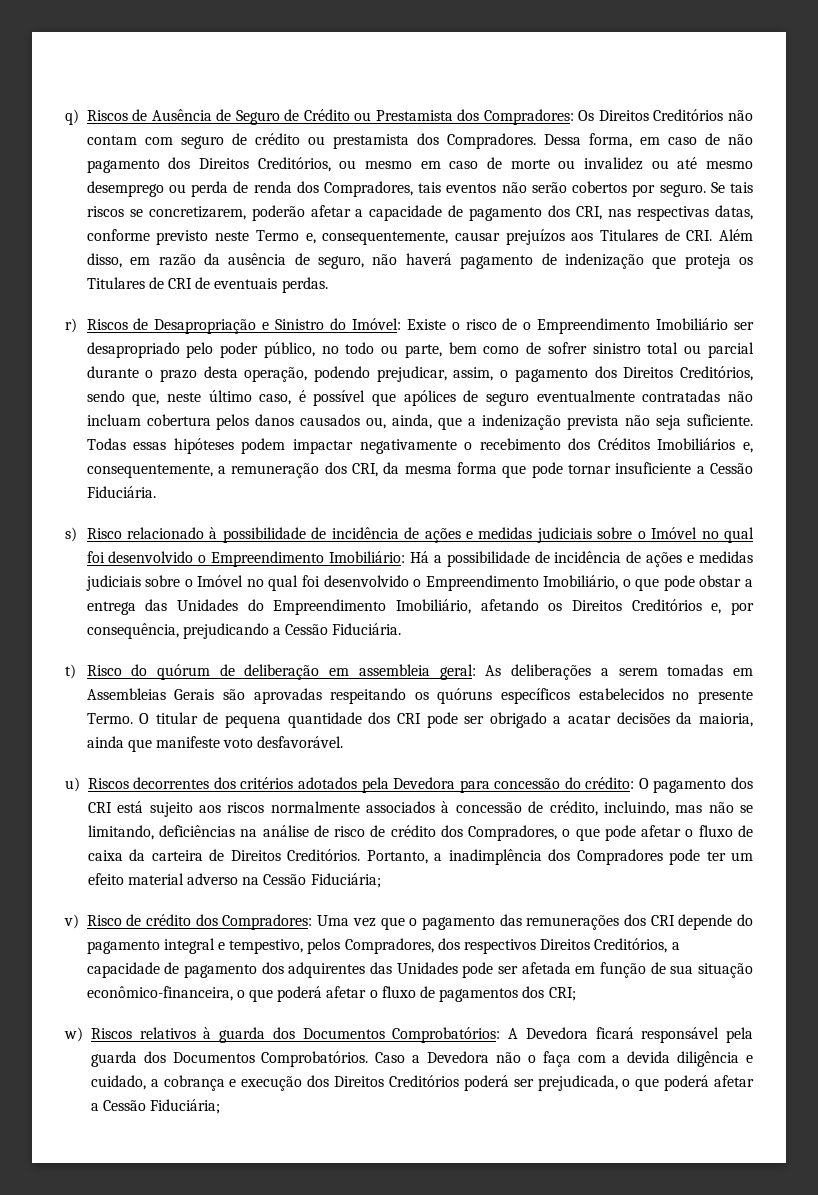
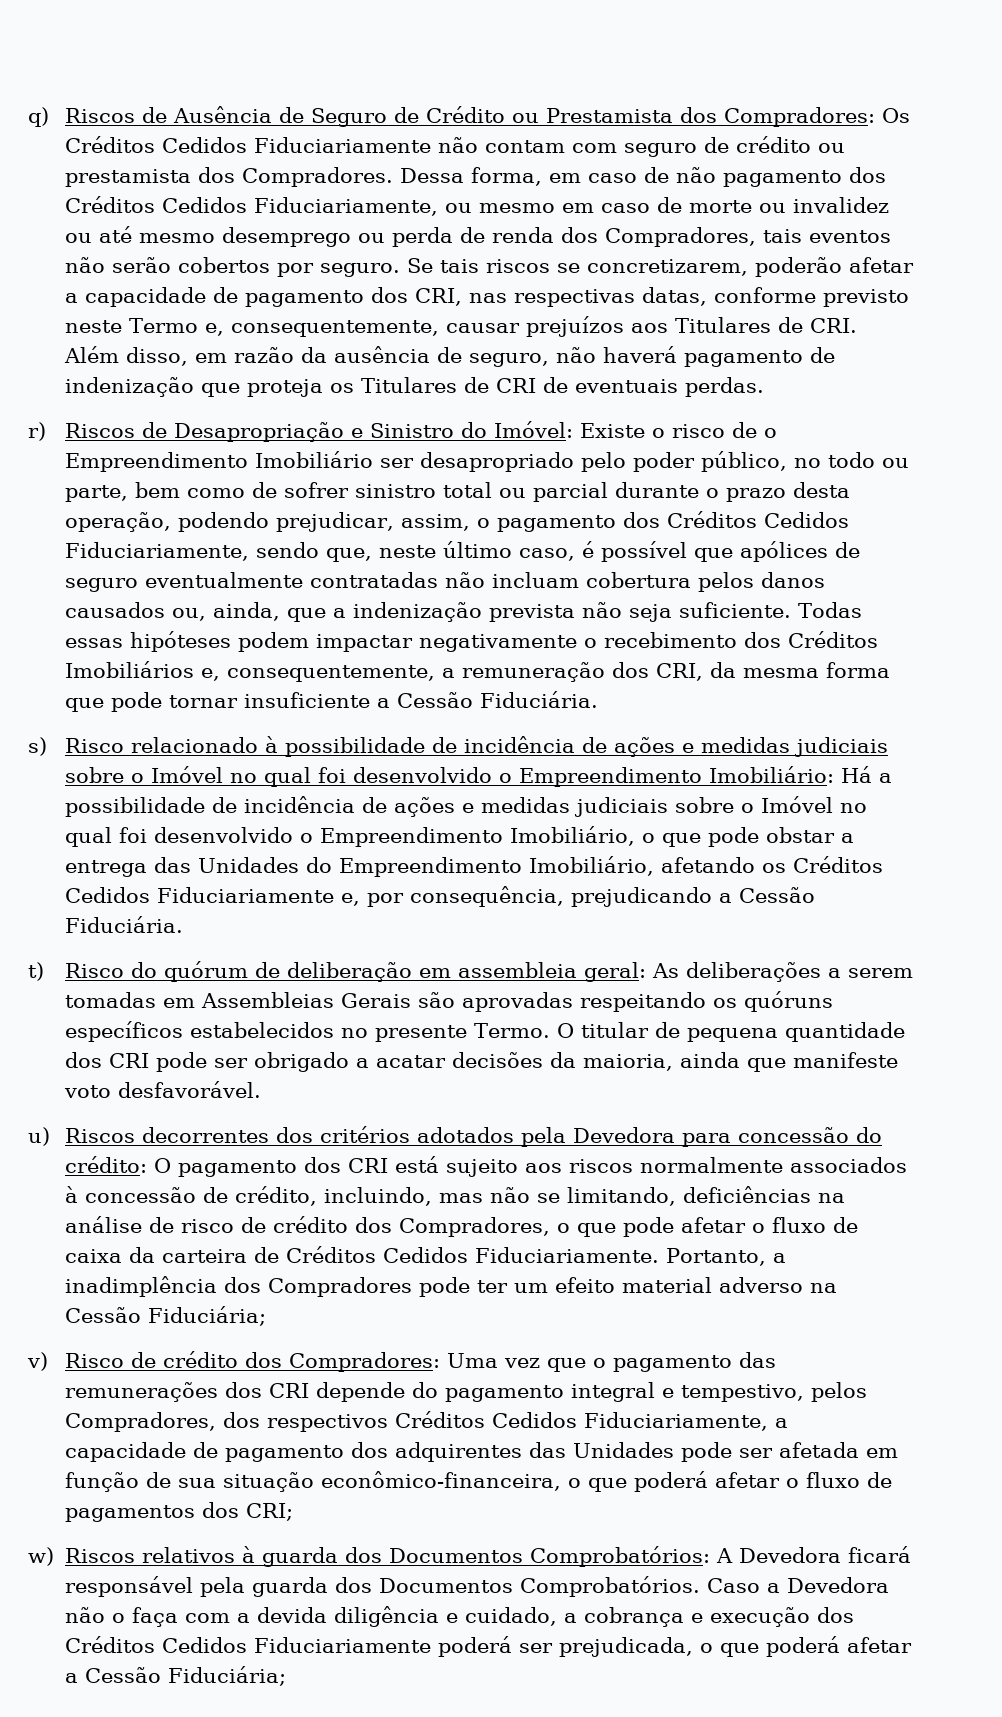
- q) Riscos de Ausência de Seguro de Crédito ou Prestamista dos Compradores: Os Direitos Creditórios não contam com seguro de crédito ou prestamista dos Compradores.
+ q) Riscos de Ausência de Seguro de Crédito ou Prestamista dos Compradores: Os Créditos Cedidos Fiduciariamente não contam com seguro de crédito ou prestamista dos Compradores.
- Dessa forma, em caso de não pagamento dos Direitos Creditórios, ou mesmo em caso de morte ou invalidez ou até mesmo desemprego ou perda de renda dos Compradores, tais eventos não serão cobertos por seguro.
+ Dessa forma, em caso de não pagamento dos Créditos Cedidos Fiduciariamente, ou mesmo em caso de morte ou invalidez ou até mesmo desemprego ou perda de renda dos Compradores, tais eventos não serão cobertos por seguro.
- Existe o risco de o Empreendimento Imobiliário ser desapropriado pelo poder público, no todo ou parte, bem como de sofrer sinistro total ou parcial durante o prazo desta operação, podendo prejudicar, assim, o pagamento dos Direitos Creditórios, sendo que, neste último caso, é possível que apólices de seguro eventualmente contratadas não incluam cobertura pelos danos causados ou, ainda, que a indenização prevista não seja suficiente.
+ Existe o risco de o Empreendimento Imobiliário ser desapropriado pelo poder público, no todo ou parte, bem como de sofrer sinistro total ou parcial durante o prazo desta operação, podendo prejudicar, assim, o pagamento dos Créditos Cedidos Fiduciariamente, sendo que, neste último caso, é possível que apólices de seguro eventualmente contratadas não incluam cobertura pelos danos causados ou, ainda, que a indenização prevista não seja suficiente.
- Há a possibilidade de incidência de ações e medidas judiciais sobre o Imóvel no qual foi desenvolvido o Empreendimento Imobiliário, o que pode obstar a entrega das Unidades do Empreendimento Imobiliário, afetando os Direitos Creditórios e, por consequência, prejudicando a Cessão Fiduciária.
+ Há a possibilidade de incidência de ações e medidas judiciais sobre o Imóvel no qual foi desenvolvido o Empreendimento Imobiliário, o que pode obstar a entrega das Unidades do Empreendimento Imobiliário, afetando os Créditos Cedidos Fiduciariamente e, por consequência, prejudicando a Cessão Fiduciária.
- u) Riscos decorrentes dos critérios adotados pela Devedora para concessão do crédito: O pagamento dos CRI está sujeito aos riscos normalmente associados à concessão de crédito, incluindo, mas não se limitando, deficiências na análise de risco de crédito dos Compradores, o que pode afetar o fluxo de caixa da carteira de Direitos Creditórios.
+ u) Riscos decorrentes dos critérios adotados pela Devedora para concessão do crédito: O pagamento dos CRI está sujeito aos riscos normalmente associados à concessão de crédito, incluindo, mas não se limitando, deficiências na análise de risco de crédito dos Compradores, o que pode afetar o fluxo de caixa da carteira de Créditos Cedidos Fiduciariamente.
- v) Risco de crédito dos Compradores: Uma vez que o pagamento das remunerações dos CRI depende do pagamento integral e tempestivo, pelos Compradores, dos respectivos Direitos Creditórios, a capacidade de pagamento dos adquirentes das Unidades pode ser afetada em função de sua situação econômico-financeira, o que poderá afetar o fluxo de pagamentos dos CRI;
+ v) Risco de crédito dos Compradores: Uma vez que o pagamento das remunerações dos CRI depende do pagamento integral e tempestivo, pelos Compradores, dos respectivos Créditos Cedidos Fiduciariamente, a capacidade de pagamento dos adquirentes das Unidades pode ser afetada em função de sua situação econômico-financeira, o que poderá afetar o fluxo de pagamentos dos CRI;
- Caso a Devedora não o faça com a devida diligência e cuidado, a cobrança e execução dos Direitos Creditórios poderá ser prejudicada, o que poderá afetar a Cessão Fiduciária;
+ Caso a Devedora não o faça com a devida diligência e cuidado, a cobrança e execução dos Créditos Cedidos Fiduciariamente poderá ser prejudicada, o que poderá afetar a Cessão Fiduciária;

